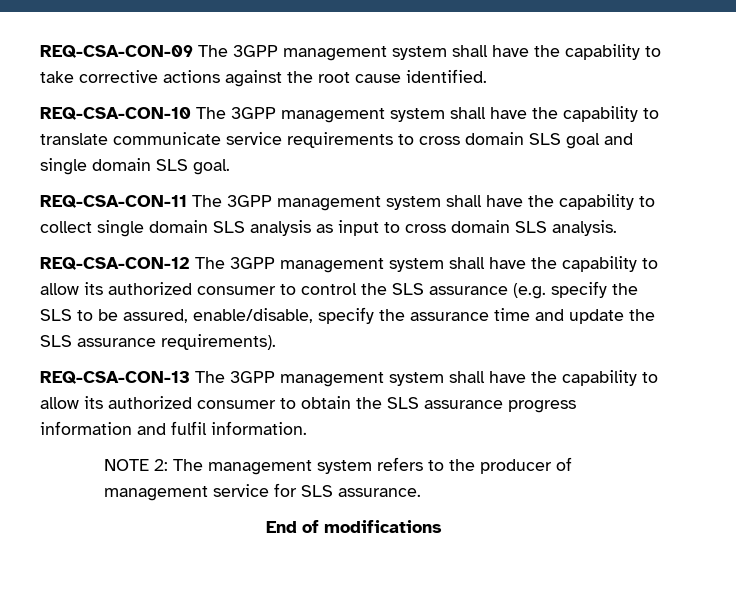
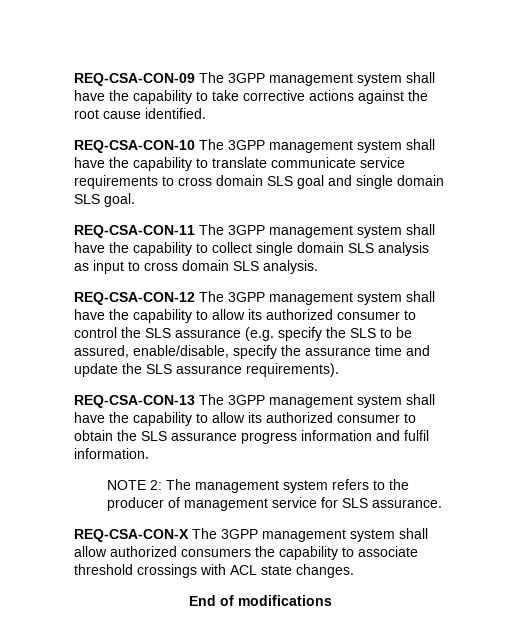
+ REQ-CSA-CON-X The 3GPP management system shall allow authorized consumers the capability to associate threshold crossings with ACL state changes.

